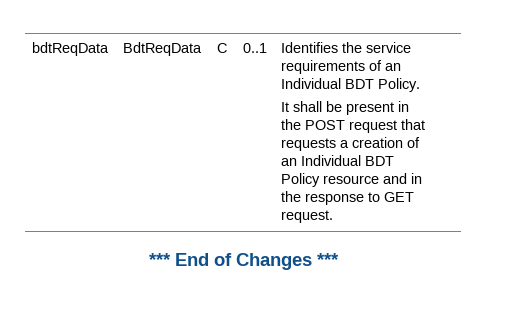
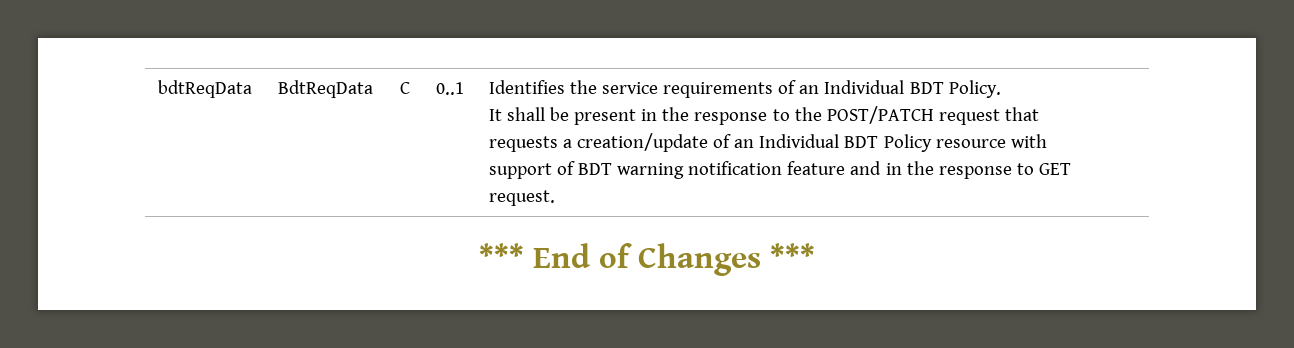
- It shall be present in the POST request that requests a creation of an Individual BDT Policy resource and in the response to GET request.
+ It shall be present in the response to the POST/PATCH request that requests a creation/update of an Individual BDT Policy resource with support of BDT warning notification feature and in the response to GET request.

